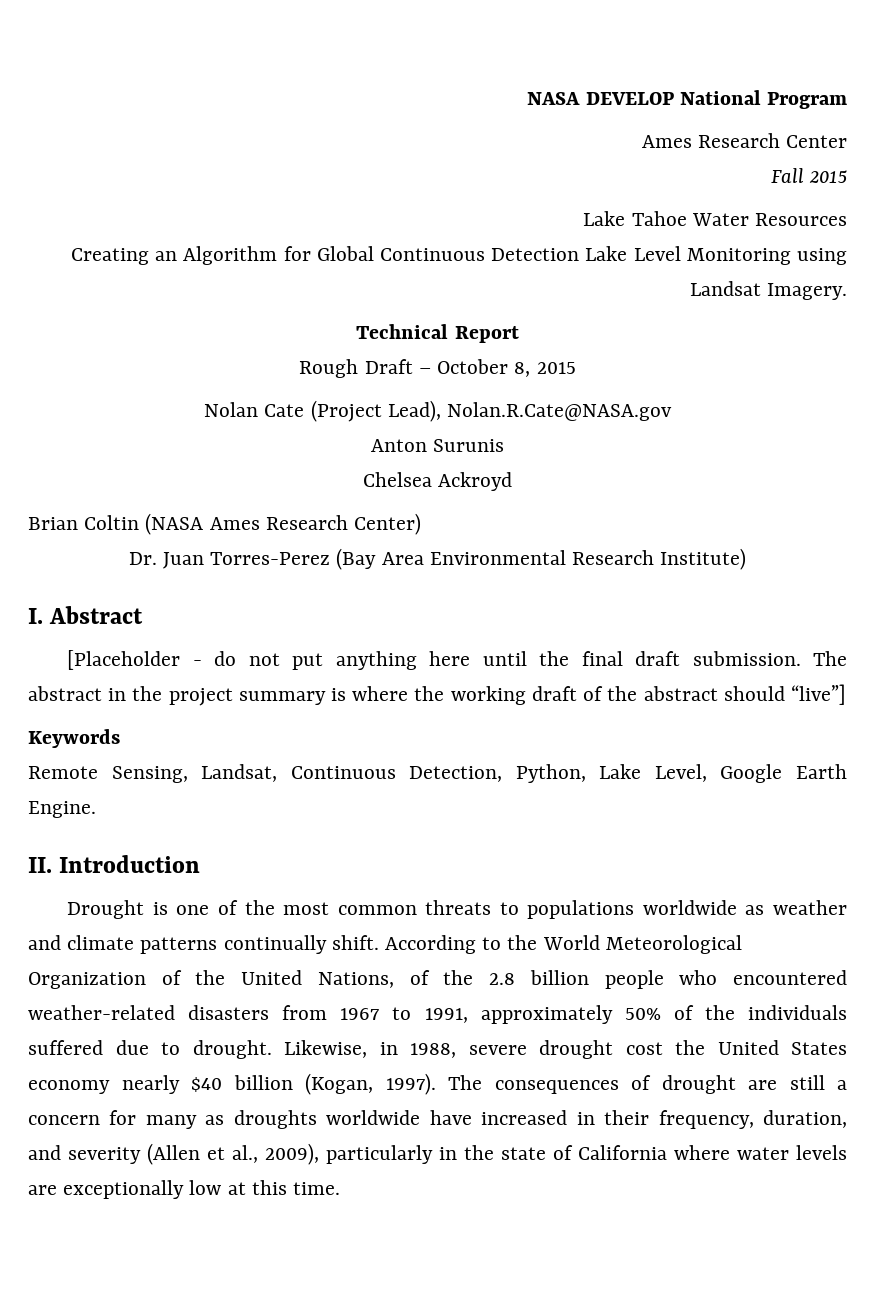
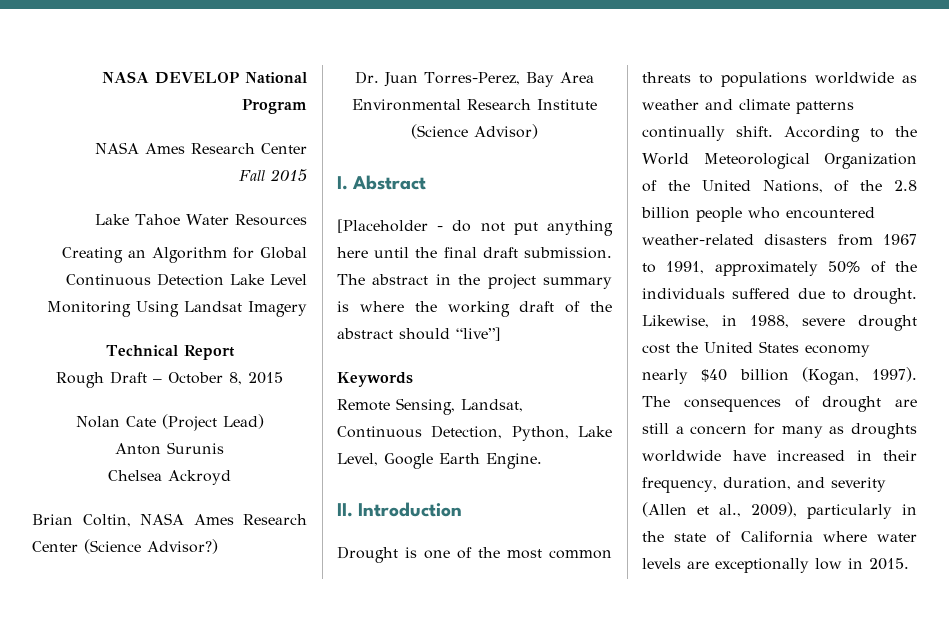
  NASA DEVELOP National Program
- Ames Research Center
+ NASA Ames Research Center
- Creating an Algorithm for Global Continuous Detection Lake Level Monitoring using Landsat Imagery.
+ Creating an Algorithm for Global Continuous Detection Lake Level Monitoring Using Landsat Imagery
- Nolan Cate (Project Lead), Nolan.R.Cate@NASA.gov
+ Nolan Cate (Project Lead)
- Brian Coltin (NASA Ames Research Center)
+ Brian Coltin, NASA Ames Research Center (Science Advisor?)
- Dr. Juan Torres-Perez (Bay Area Environmental Research Institute)
+ Dr. Juan Torres-Perez, Bay Area Environmental Research Institute (Science Advisor)
- The consequences of drought are still a concern for many as droughts worldwide have increased in their frequency, duration, and severity (Allen et al., 2009), particularly in the state of California where water levels are exceptionally low at this time.
+ The consequences of drought are still a concern for many as droughts worldwide have increased in their frequency, duration, and severity (Allen et al., 2009), particularly in the state of California where water levels are exceptionally low in 2015.

